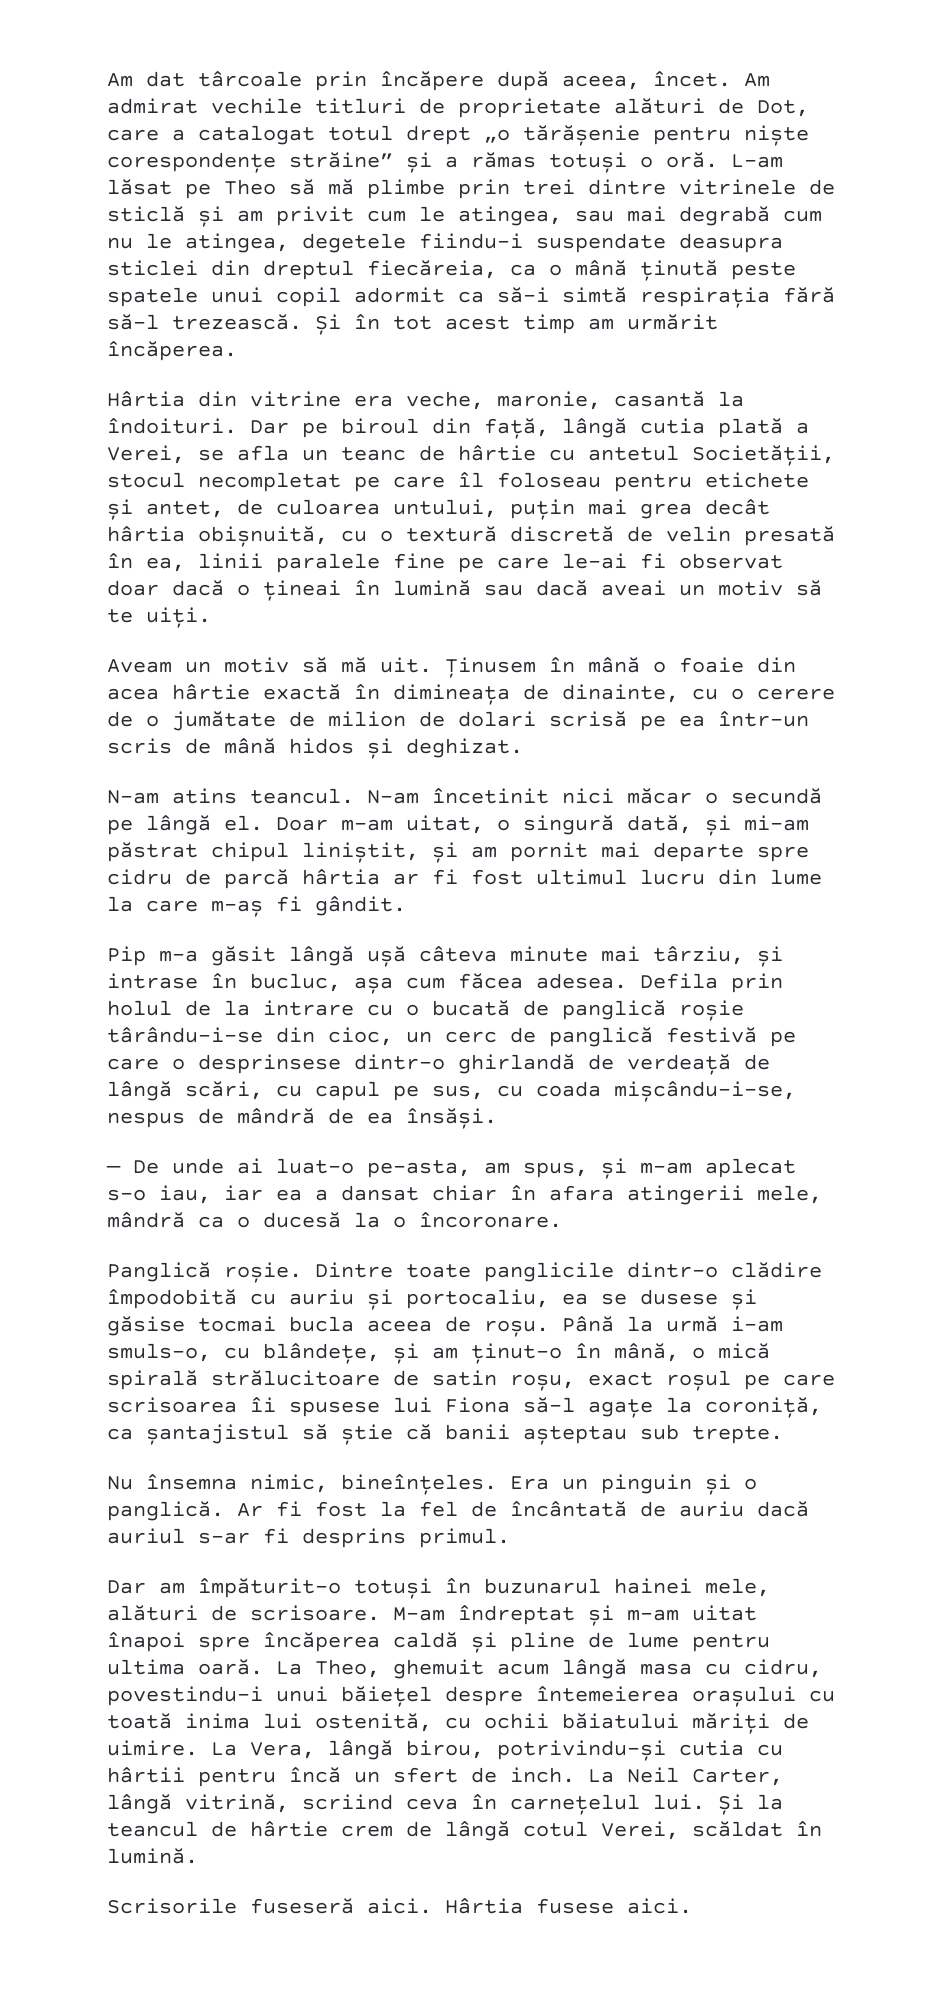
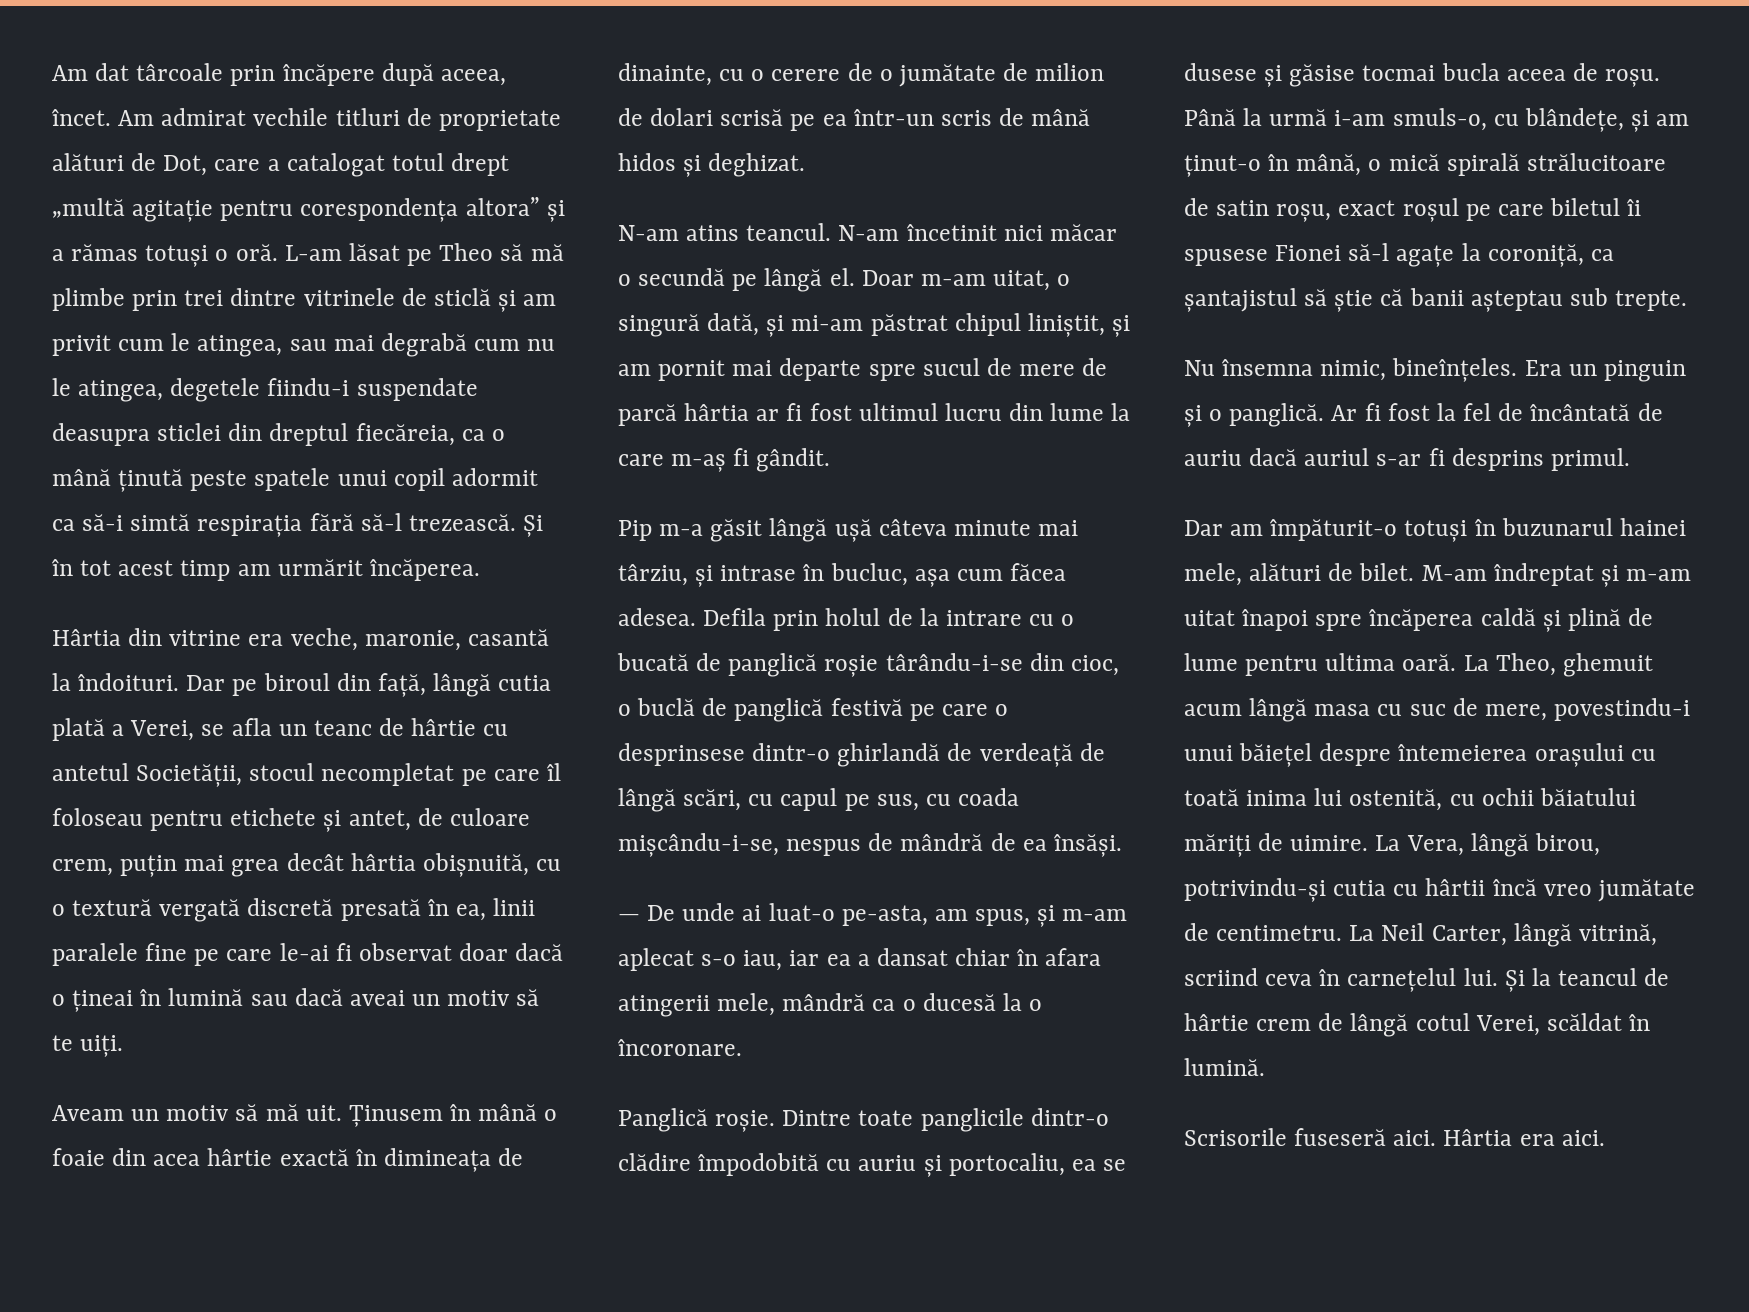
- Am admirat vechile titluri de proprietate alături de Dot, care a catalogat totul drept „o tărășenie pentru niște corespondențe străine” și a rămas totuși o oră.
+ Am admirat vechile titluri de proprietate alături de Dot, care a catalogat totul drept „multă agitație pentru corespondența altora” și a rămas totuși o oră.
- Dar pe biroul din față, lângă cutia plată a Verei, se afla un teanc de hârtie cu antetul Societății, stocul necompletat pe care îl foloseau pentru etichete și antet, de culoarea untului, puțin mai grea decât hârtia obișnuită, cu o textură discretă de velin presată în ea, linii paralele fine pe care le-ai fi observat doar dacă o țineai în lumină sau dacă aveai un motiv să te uiți.
+ Dar pe biroul din față, lângă cutia plată a Verei, se afla un teanc de hârtie cu antetul Societății, stocul necompletat pe care îl foloseau pentru etichete și antet, de culoare crem, puțin mai grea decât hârtia obișnuită, cu o textură vergată discretă presată în ea, linii paralele fine pe care le-ai fi observat doar dacă o țineai în lumină sau dacă aveai un motiv să te uiți.
- Doar m-am uitat, o singură dată, și mi-am păstrat chipul liniștit, și am pornit mai departe spre cidru de parcă hârtia ar fi fost ultimul lucru din lume la care m-aș fi gândit.
+ Doar m-am uitat, o singură dată, și mi-am păstrat chipul liniștit, și am pornit mai departe spre sucul de mere de parcă hârtia ar fi fost ultimul lucru din lume la care m-aș fi gândit.
- Defila prin holul de la intrare cu o bucată de panglică roșie târându-i-se din cioc, un cerc de panglică festivă pe care o desprinsese dintr-o ghirlandă de verdeață de lângă scări, cu capul pe sus, cu coada mișcându-i-se, nespus de mândră de ea însăși.
+ Defila prin holul de la intrare cu o bucată de panglică roșie târându-i-se din cioc, o buclă de panglică festivă pe care o desprinsese dintr-o ghirlandă de verdeață de lângă scări, cu capul pe sus, cu coada mișcându-i-se, nespus de mândră de ea însăși.
- Până la urmă i-am smuls-o, cu blândețe, și am ținut-o în mână, o mică spirală strălucitoare de satin roșu, exact roșul pe care scrisoarea îi spusese lui Fiona să-l agațe la coroniță, ca șantajistul să știe că banii așteptau sub trepte.
+ Până la urmă i-am smuls-o, cu blândețe, și am ținut-o în mână, o mică spirală strălucitoare de satin roșu, exact roșul pe care biletul îi spusese Fionei să-l agațe la coroniță, ca șantajistul să știe că banii așteptau sub trepte.
- Dar am împăturit-o totuși în buzunarul hainei mele, alături de scrisoare.
+ Dar am împăturit-o totuși în buzunarul hainei mele, alături de bilet.
- M-am îndreptat și m-am uitat înapoi spre încăperea caldă și pline de lume pentru ultima oară.
+ M-am îndreptat și m-am uitat înapoi spre încăperea caldă și plină de lume pentru ultima oară.
- La Theo, ghemuit acum lângă masa cu cidru, povestindu-i unui băiețel despre întemeierea orașului cu toată inima lui ostenită, cu ochii băiatului măriți de uimire.
+ La Theo, ghemuit acum lângă masa cu suc de mere, povestindu-i unui băiețel despre întemeierea orașului cu toată inima lui ostenită, cu ochii băiatului măriți de uimire.
- La Vera, lângă birou, potrivindu-și cutia cu hârtii pentru încă un sfert de inch.
+ La Vera, lângă birou, potrivindu-și cutia cu hârtii încă vreo jumătate de centimetru.
- Hârtia fusese aici.
+ Hârtia era aici.

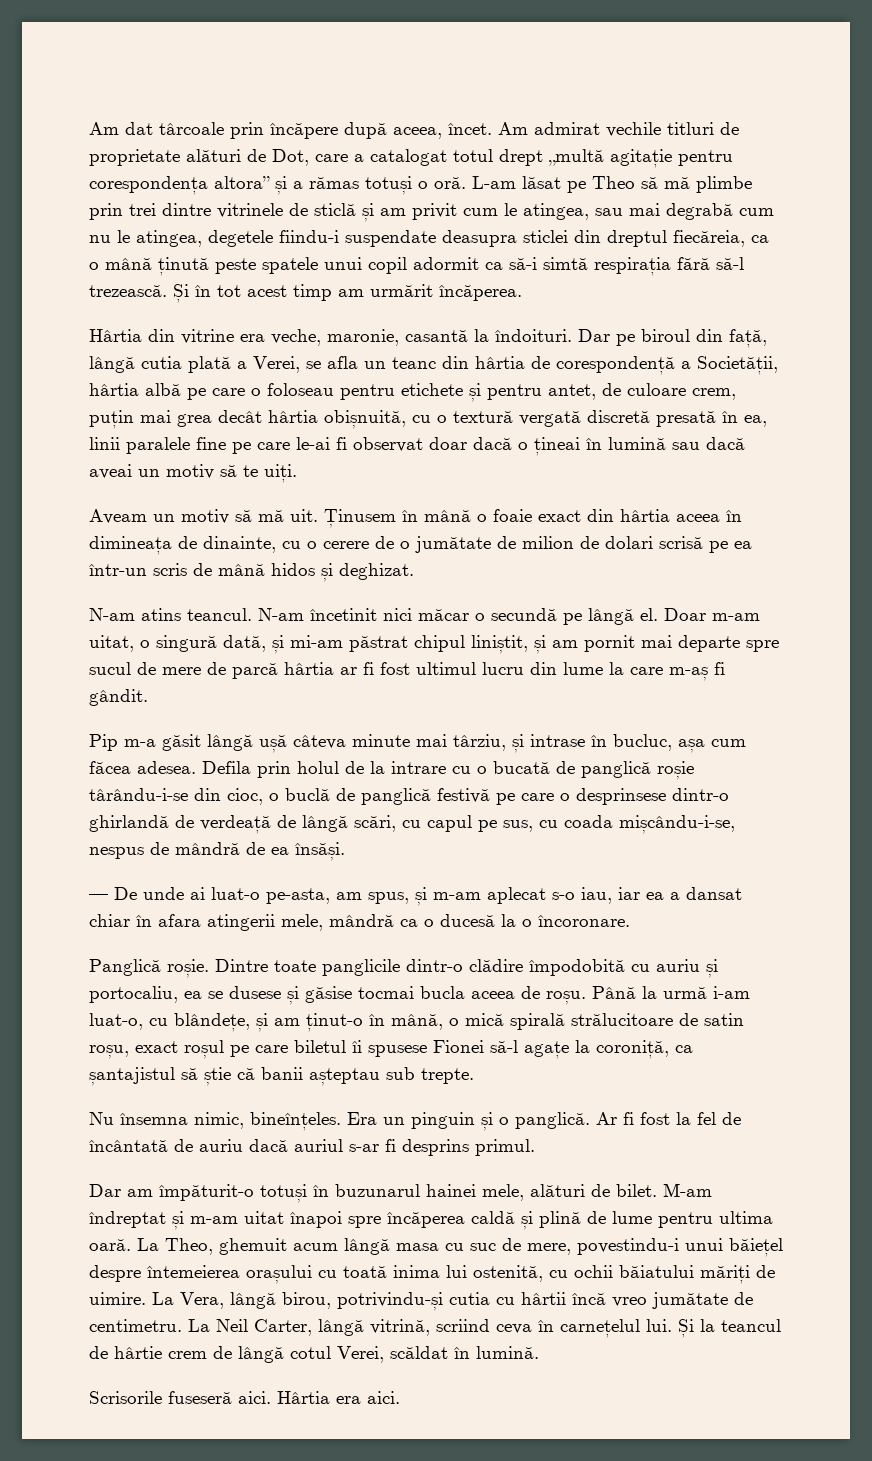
- Dar pe biroul din față, lângă cutia plată a Verei, se afla un teanc de hârtie cu antetul Societății, stocul necompletat pe care îl foloseau pentru etichete și antet, de culoare crem, puțin mai grea decât hârtia obișnuită, cu o textură vergată discretă presată în ea, linii paralele fine pe care le-ai fi observat doar dacă o țineai în lumină sau dacă aveai un motiv să te uiți.
+ Dar pe biroul din față, lângă cutia plată a Verei, se afla un teanc din hârtia de corespondență a Societății, hârtia albă pe care o foloseau pentru etichete și pentru antet, de culoare crem, puțin mai grea decât hârtia obișnuită, cu o textură vergată discretă presată în ea, linii paralele fine pe care le-ai fi observat doar dacă o țineai în lumină sau dacă aveai un motiv să te uiți.
- Ținusem în mână o foaie din acea hârtie exactă în dimineața de dinainte, cu o cerere de o jumătate de milion de dolari scrisă pe ea într-un scris de mână hidos și deghizat.
+ Ținusem în mână o foaie exact din hârtia aceea în dimineața de dinainte, cu o cerere de o jumătate de milion de dolari scrisă pe ea într-un scris de mână hidos și deghizat.
- Până la urmă i-am smuls-o, cu blândețe, și am ținut-o în mână, o mică spirală strălucitoare de satin roșu, exact roșul pe care biletul îi spusese Fionei să-l agațe la coroniță, ca șantajistul să știe că banii așteptau sub trepte.
+ Până la urmă i-am luat-o, cu blândețe, și am ținut-o în mână, o mică spirală strălucitoare de satin roșu, exact roșul pe care biletul îi spusese Fionei să-l agațe la coroniță, ca șantajistul să știe că banii așteptau sub trepte.

